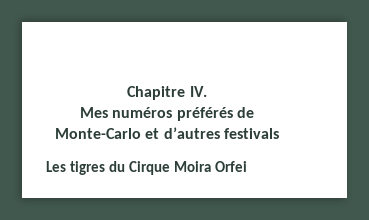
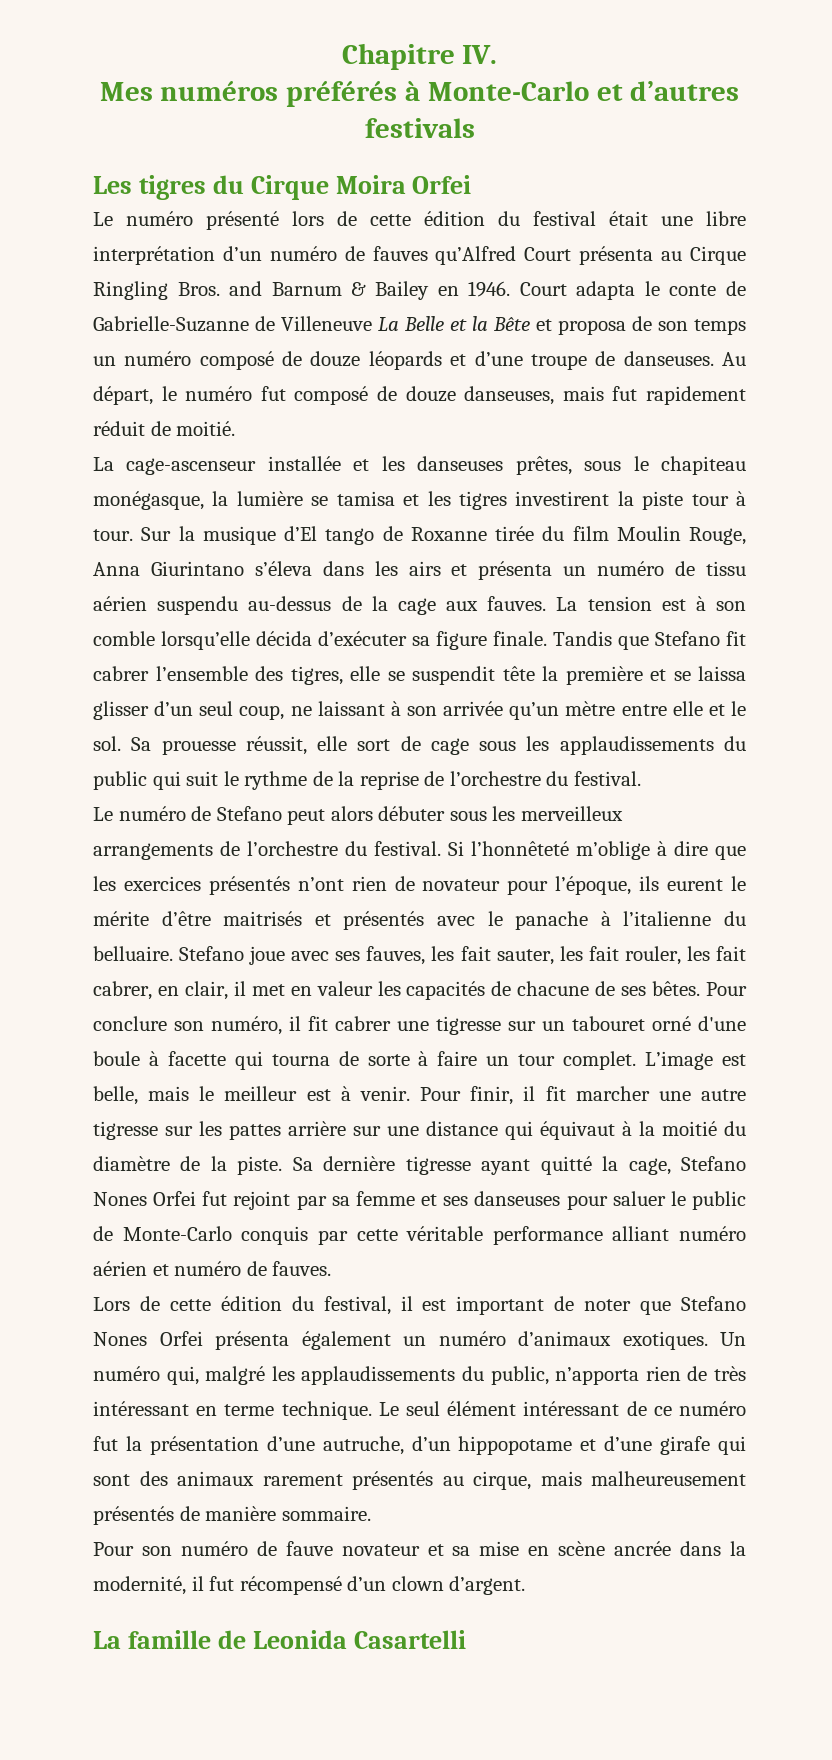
- Mes numéros préférés de Monte-Carlo et d’autres festivals
+ Mes numéros préférés à Monte-Carlo et d’autres festivals
+ Le numéro présenté lors de cette édition du festival était une libre interprétation d’un numéro de fauves qu’Alfred Court présenta au Cirque Ringling Bros. and Barnum & Bailey en 1946. Court adapta le conte de Gabrielle-Suzanne de Villeneuve La Belle et la Bête et proposa de son temps un numéro composé de douze léopards et d’une troupe de danseuses. Au départ, le numéro fut composé de douze danseuses, mais fut rapidement réduit de moitié.
+ La cage-ascenseur installée et les danseuses prêtes, sous le chapiteau monégasque, la lumière se tamisa et les tigres investirent la piste tour à tour. Sur la musique d’El tango de Roxanne tirée du film Moulin Rouge, Anna Giurintano s’éleva dans les airs et présenta un numéro de tissu aérien suspendu au-dessus de la cage aux fauves. La tension est à son comble lorsqu’elle décida d’exécuter sa figure finale. Tandis que Stefano fit cabrer l’ensemble des tigres, elle se suspendit tête la première et se laissa glisser d’un seul coup, ne laissant à son arrivée qu’un mètre entre elle et le sol. Sa prouesse réussit, elle sort de cage sous les applaudissements du public qui suit le rythme de la reprise de l’orchestre du festival.
+ Le numéro de Stefano peut alors débuter sous les merveilleux arrangements de l’orchestre du festival. Si l’honnêteté m’oblige à dire que les exercices présentés n’ont rien de novateur pour l’époque, ils eurent le mérite d’être maitrisés et présentés avec le panache à l’italienne du belluaire. Stefano joue avec ses fauves, les fait sauter, les fait rouler, les fait cabrer, en clair, il met en valeur les capacités de chacune de ses bêtes. Pour conclure son numéro, il fit cabrer une tigresse sur un tabouret orné d'une boule à facette qui tourna de sorte à faire un tour complet. L’image est belle, mais le meilleur est à venir. Pour finir, il fit marcher une autre tigresse sur les pattes arrière sur une distance qui équivaut à la moitié du diamètre de la piste. Sa dernière tigresse ayant quitté la cage, Stefano Nones Orfei fut rejoint par sa femme et ses danseuses pour saluer le public de Monte-Carlo conquis par cette véritable performance alliant numéro aérien et numéro de fauves.
+ Lors de cette édition du festival, il est important de noter que Stefano Nones Orfei présenta également un numéro d’animaux exotiques. Un numéro qui, malgré les applaudissements du public, n’apporta rien de très intéressant en terme technique. Le seul élément intéressant de ce numéro fut la présentation d’une autruche, d’un hippopotame et d’une girafe qui sont des animaux rarement présentés au cirque, mais malheureusement présentés de manière sommaire.
+ Pour son numéro de fauve novateur et sa mise en scène ancrée dans la modernité, il fut récompensé d’un clown d’argent.
+ La famille de Leonida Casartelli

